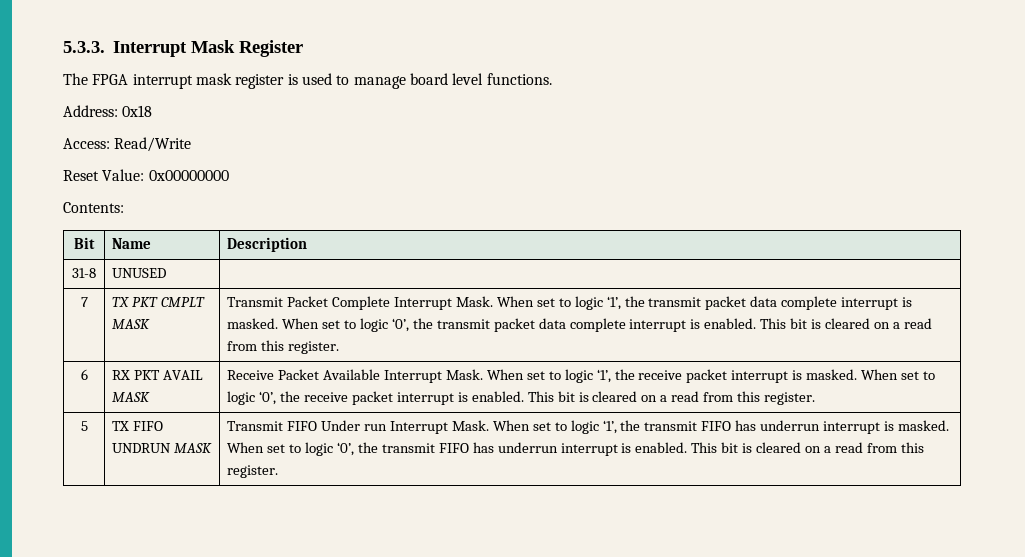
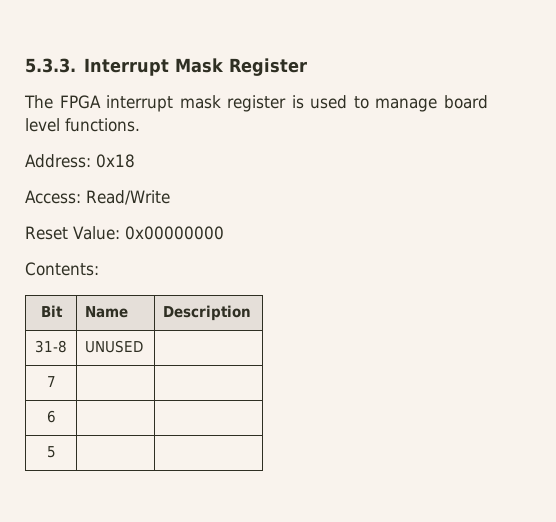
- TX PKT CMPLT MASK | Transmit Packet Complete Interrupt Mask. When set to logic ‘1’, the transmit packet data complete interrupt is masked. When set to logic ‘0’, the transmit packet data complete interrupt is enabled. This bit is cleared on a read from this register.
- 6 | RX PKT AVAIL MASK | Receive Packet Available Interrupt Mask. When set to logic ‘1’, the receive packet interrupt is masked. When set to logic ‘0’, the receive packet interrupt is enabled. This bit is cleared on a read from this register.
- 5 | TX FIFO UNDRUN MASK | Transmit FIFO Under run Interrupt Mask. When set to logic ‘1’, the transmit FIFO has underrun interrupt is masked. When set to logic ‘0’, the transmit FIFO has underrun interrupt is enabled. This bit is cleared on a read from this register.
+ 6 | |
+ 5 | |

